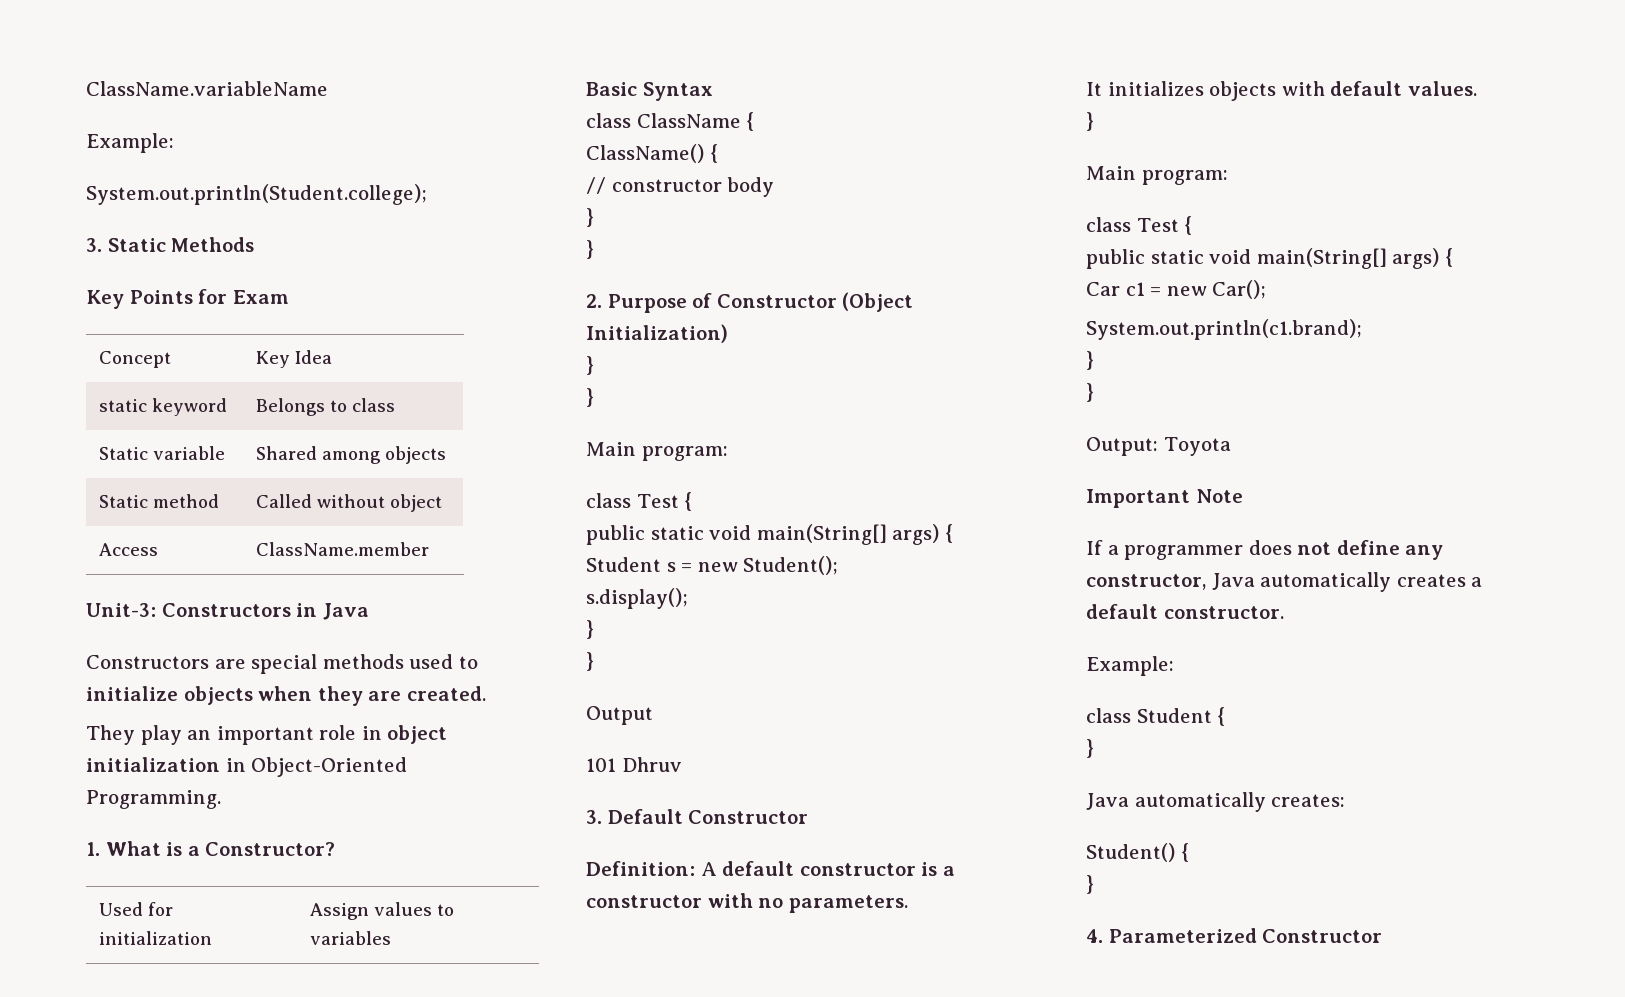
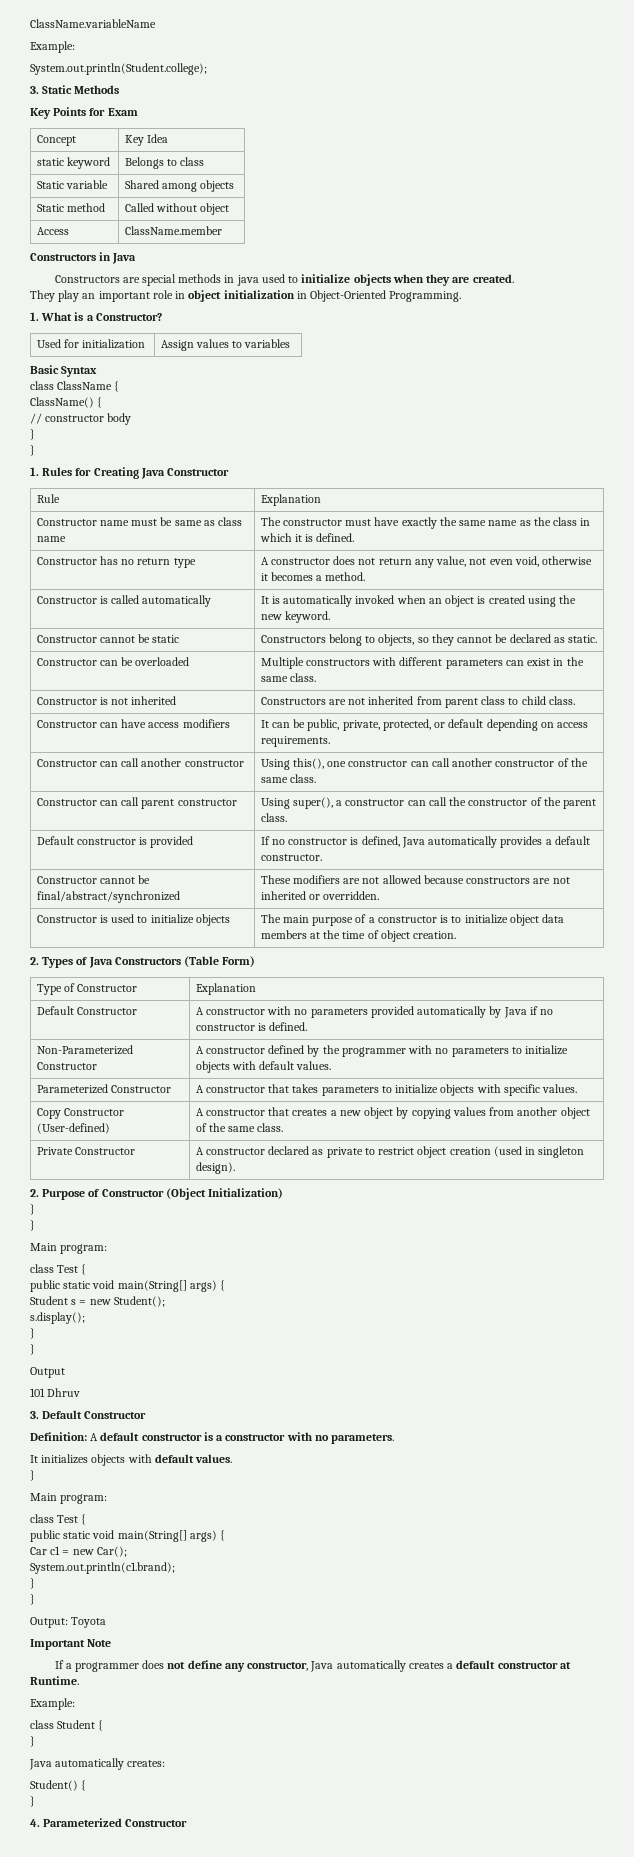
- Unit-3: Constructors in Java
+ Constructors in Java
- Constructors are special methods used to initialize objects when they are created.
+ Constructors are special methods in java used to initialize objects when they are created.
+ 1. Rules for Creating Java Constructor
+ Rule | Explanation
+ Constructor name must be same as class name | The constructor must have exactly the same name as the class in which it is defined.
+ Constructor has no return type | A constructor does not return any value, not even void, otherwise it becomes a method.
+ Constructor is called automatically | It is automatically invoked when an object is created using the new keyword.
+ Constructor cannot be static | Constructors belong to objects, so they cannot be declared as static.
+ Constructor can be overloaded | Multiple constructors with different parameters can exist in the same class.
+ Constructor is not inherited | Constructors are not inherited from parent class to child class.
+ Constructor can have access modifiers | It can be public, private, protected, or default depending on access requirements.
+ Constructor can call another constructor | Using this(), one constructor can call another constructor of the same class.
+ Constructor can call parent constructor | Using super(), a constructor can call the constructor of the parent class.
+ Default constructor is provided | If no constructor is defined, Java automatically provides a default constructor.
+ Constructor cannot be final/abstract/synchronized | These modifiers are not allowed because constructors are not inherited or overridden.
+ Constructor is used to initialize objects | The main purpose of a constructor is to initialize object data members at the time of object creation.
+ 2. Types of Java Constructors (Table Form)
+ Type of Constructor | Explanation
+ Default Constructor | A constructor with no parameters provided automatically by Java if no constructor is defined.
+ Non-Parameterized Constructor | A constructor defined by the programmer with no parameters to initialize objects with default values.
+ Parameterized Constructor | A constructor that takes parameters to initialize objects with specific values.
+ Copy Constructor (User-defined) | A constructor that creates a new object by copying values from another object of the same class.
+ Private Constructor | A constructor declared as private to restrict object creation (used in singleton design).
- If a programmer does not define any constructor, Java automatically creates a default constructor.
+ If a programmer does not define any constructor, Java automatically creates a default constructor at Runtime.

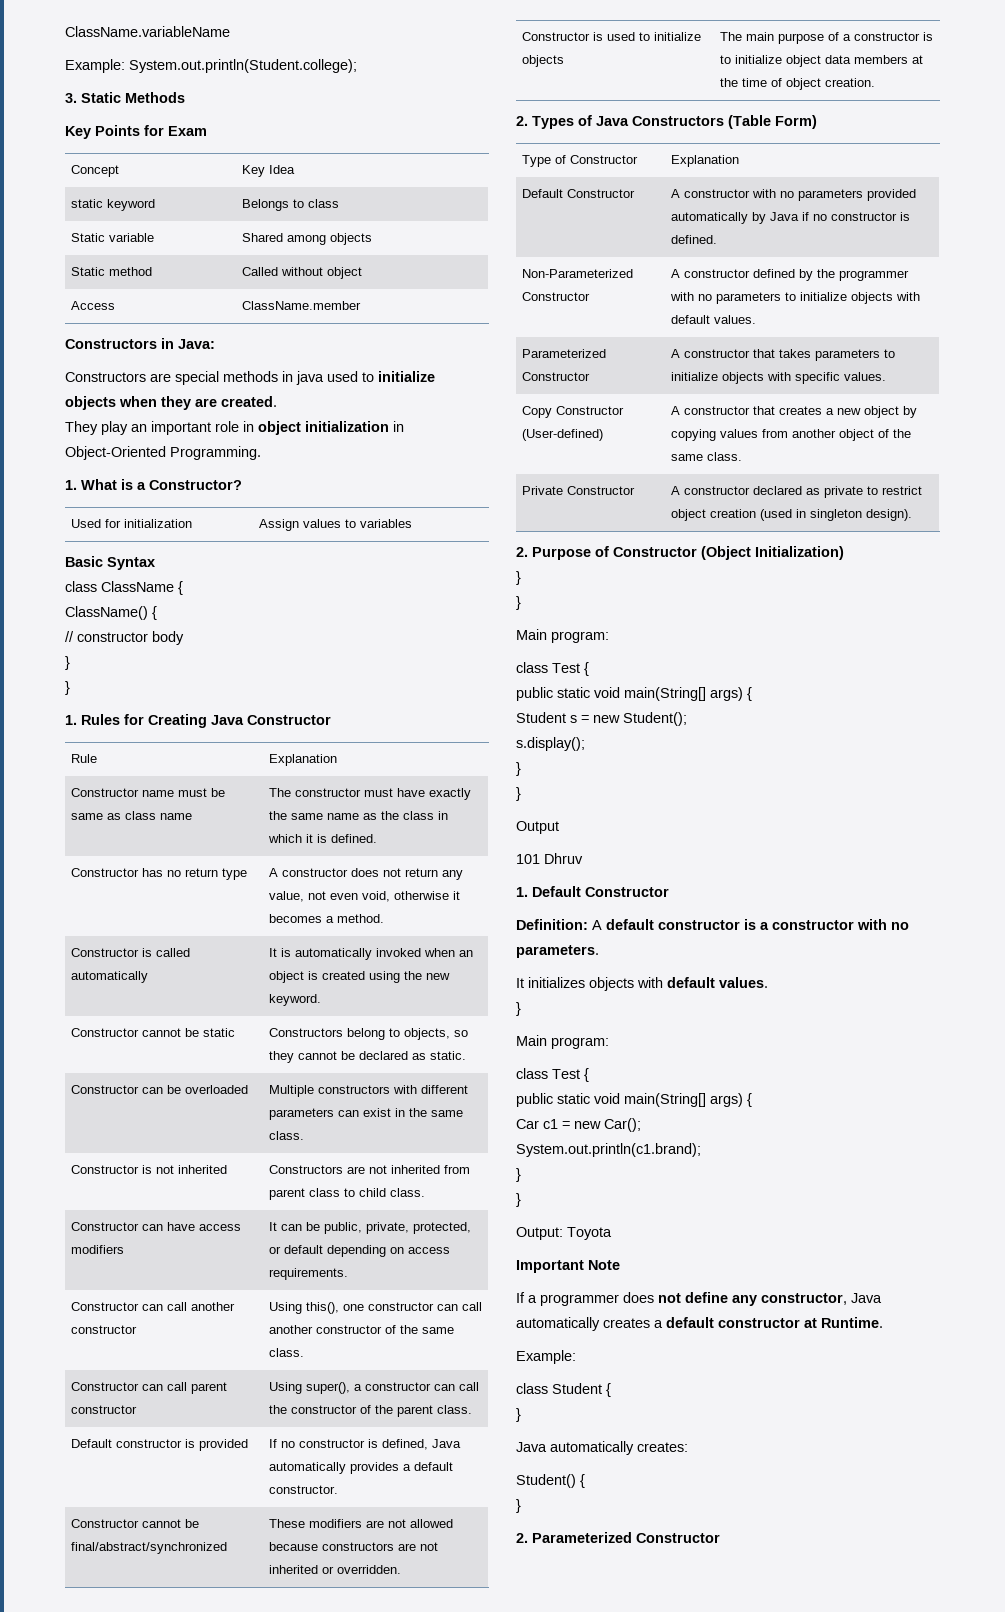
  ClassName.variableName
- Example:
- System.out.println(Student.college);
+ Example: System.out.println(Student.college);
- Constructors in Java
+ Constructors in Java:
- 3. Default Constructor
+ 1. Default Constructor
- 4. Parameterized Constructor
+ 2. Parameterized Constructor

